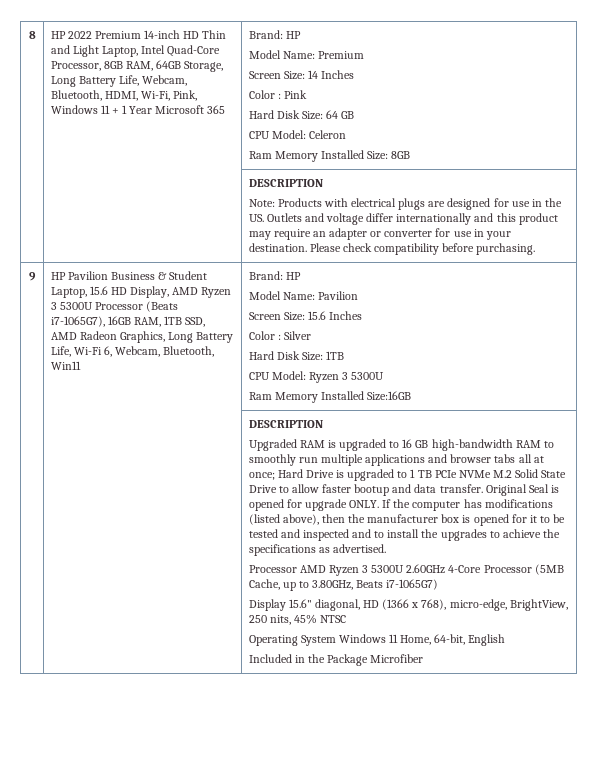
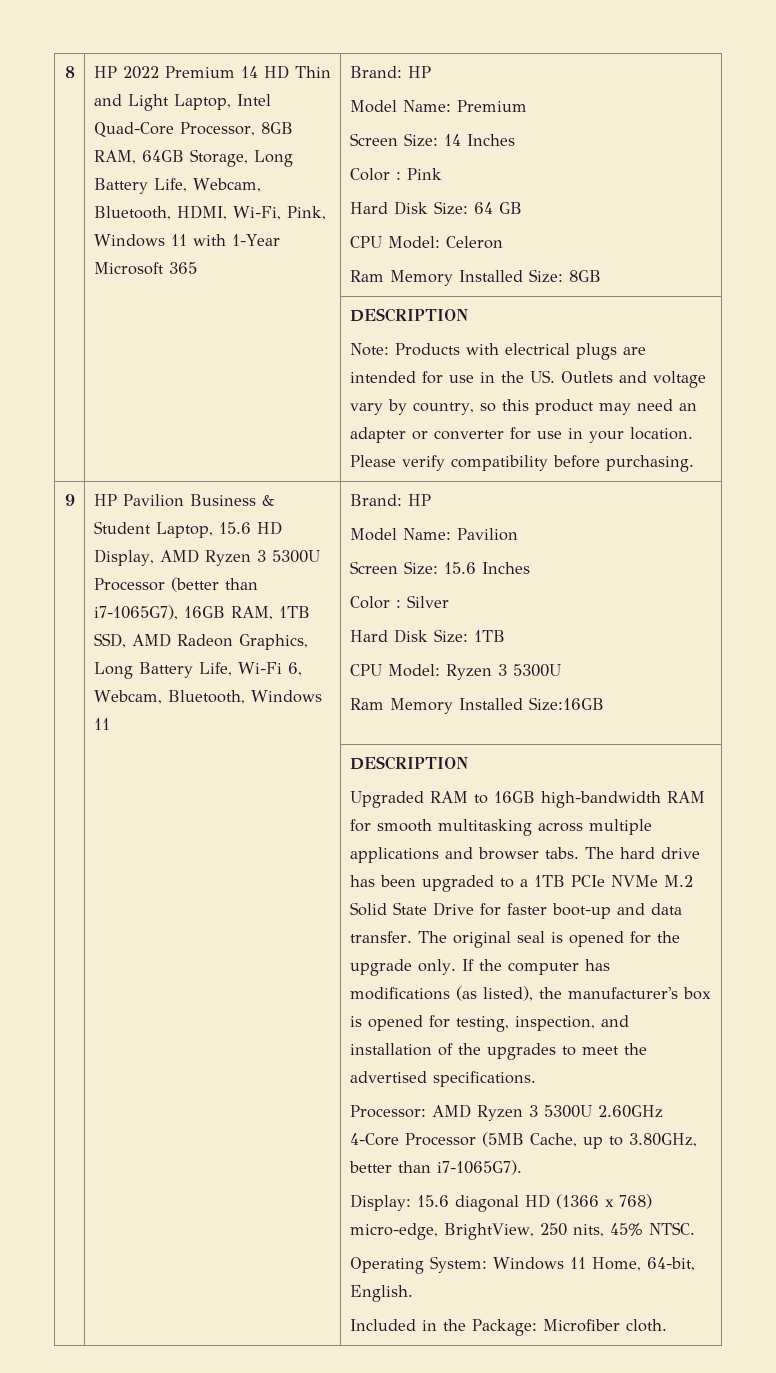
- HP 2022 Premium 14-inch HD Thin and Light Laptop, Intel Quad-Core Processor, 8GB RAM, 64GB Storage, Long Battery Life, Webcam, Bluetooth, HDMI, Wi-Fi, Pink, Windows 11 + 1 Year Microsoft 365
+ HP 2022 Premium 14 HD Thin and Light Laptop, Intel Quad-Core Processor, 8GB RAM, 64GB Storage, Long Battery Life, Webcam, Bluetooth, HDMI, Wi-Fi, Pink, Windows 11 with 1-Year Microsoft 365
  Ram Memory Installed Size: 8GB
  | | DESCRIPTION
- Note: Products with electrical plugs are designed for use in the US. Outlets and voltage differ internationally and this product may require an adapter or converter for use in your destination. Please check compatibility before purchasing.
+ Note: Products with electrical plugs are intended for use in the US. Outlets and voltage vary by country, so this product may need an adapter or converter for use in your location. Please verify compatibility before purchasing.
- HP Pavilion Business & Student Laptop, 15.6 HD Display, AMD Ryzen 3 5300U Processor (Beats i7-1065G7), 16GB RAM, 1TB SSD, AMD Radeon Graphics, Long Battery Life, Wi-Fi 6, Webcam, Bluetooth, Win11
+ HP Pavilion Business & Student Laptop, 15.6 HD Display, AMD Ryzen 3 5300U Processor (better than i7-1065G7), 16GB RAM, 1TB SSD, AMD Radeon Graphics, Long Battery Life, Wi-Fi 6, Webcam, Bluetooth, Windows 11
- Upgraded RAM is upgraded to 16 GB high-bandwidth RAM to smoothly run multiple applications and browser tabs all at once; Hard Drive is upgraded to 1 TB PCIe NVMe M.2 Solid State Drive to allow faster bootup and data transfer. Original Seal is opened for upgrade ONLY.
+ Upgraded RAM to 16GB high-bandwidth RAM for smooth multitasking across multiple applications and browser tabs. The hard drive has been upgraded to a 1TB PCIe NVMe M.2 Solid State Drive for faster boot-up and data transfer. The original seal is opened for the upgrade only.
- If the computer has modifications (listed above), then the manufacturer box is opened for it to be tested and inspected and to install the upgrades to achieve the specifications as advertised.
- Processor AMD Ryzen 3 5300U 2.60GHz 4-Core Processor (5MB Cache, up to 3.80GHz, Beats i7-1065G7)
- Display 15.6" diagonal, HD (1366 x 768), micro-edge, BrightView, 250 nits, 45% NTSC
+ If the computer has modifications (as listed), the manufacturer's box is opened for testing, inspection, and installation of the upgrades to meet the advertised specifications.
+ Processor: AMD Ryzen 3 5300U 2.60GHz 4-Core Processor (5MB Cache, up to 3.80GHz, better than i7-1065G7).
+ Display: 15.6 diagonal HD (1366 x 768) micro-edge, BrightView, 250 nits, 45% NTSC.
- Operating System Windows 11 Home, 64-bit, English
+ Operating System: Windows 11 Home, 64-bit, English.
- Included in the Package Microfiber
+ Included in the Package: Microfiber cloth.

